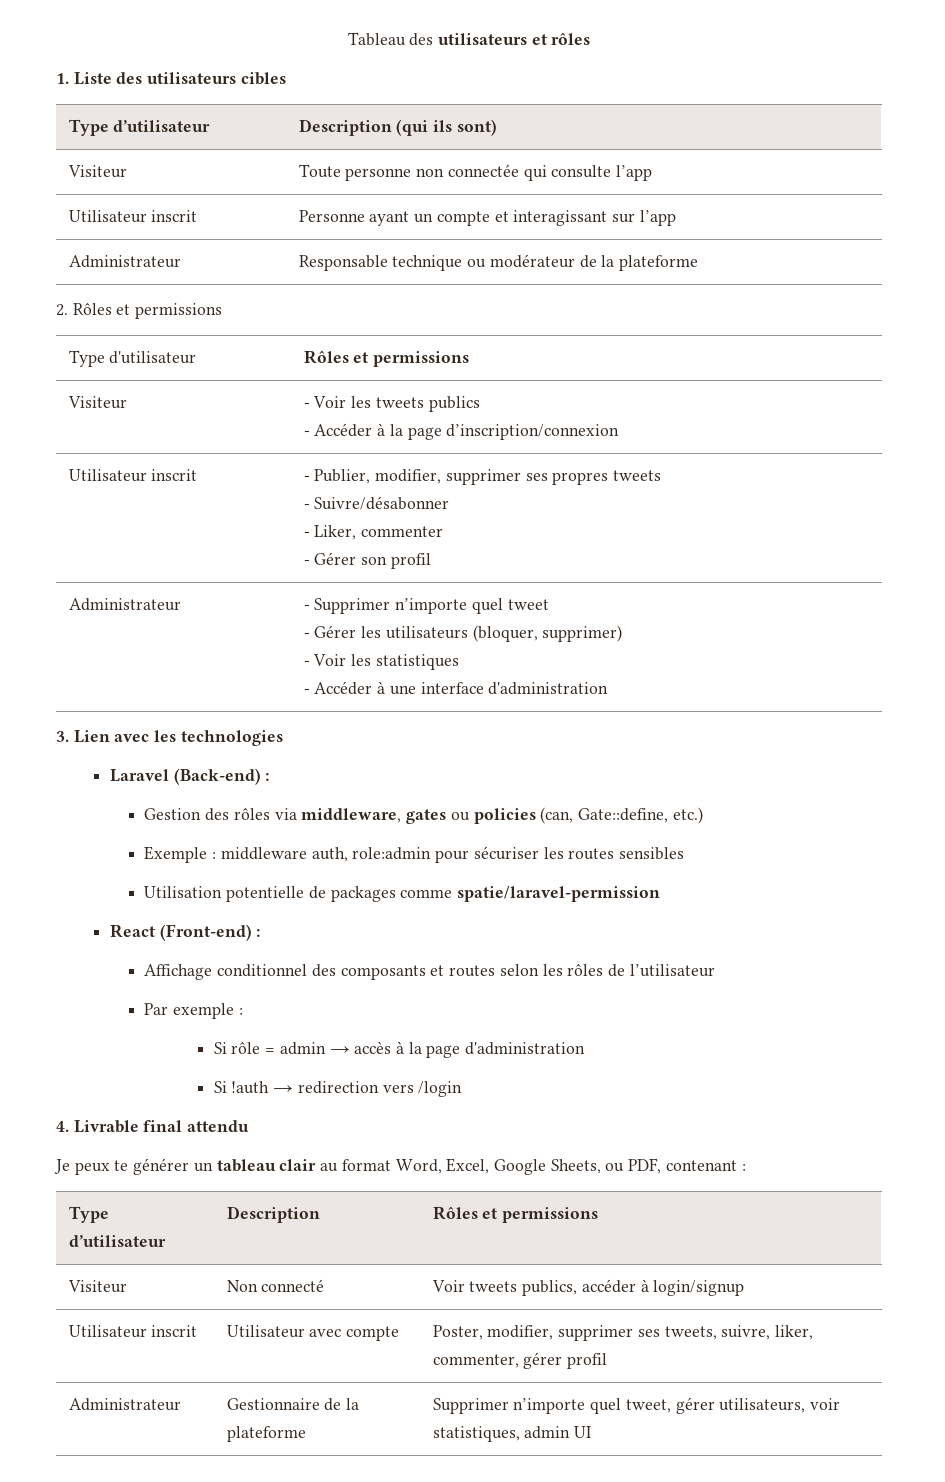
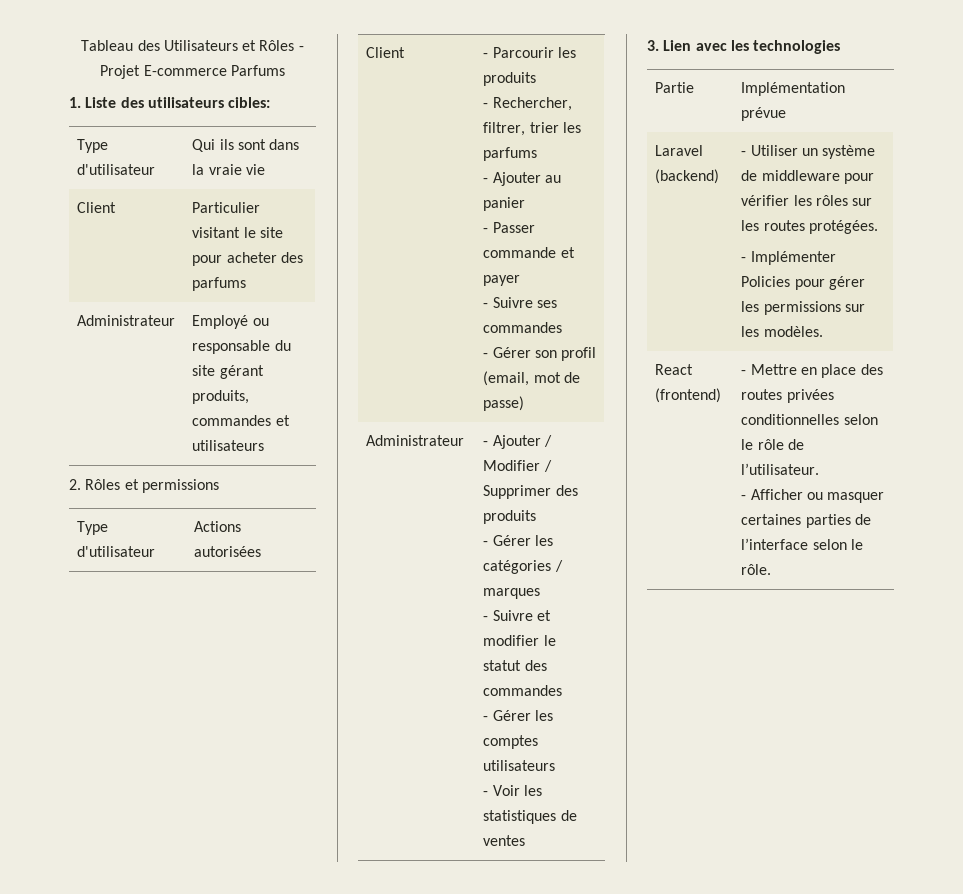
- Tableau des utilisateurs et rôles
+ Tableau des Utilisateurs et Rôles - Projet E-commerce Parfums
- 1. Liste des utilisateurs cibles
- Type d’utilisateur | Description (qui ils sont)
- Visiteur | Toute personne non connectée qui consulte l’app
- Utilisateur inscrit | Personne ayant un compte et interagissant sur l’app
- Administrateur | Responsable technique ou modérateur de la plateforme
+ 1. Liste des utilisateurs cibles:
+ Type d'utilisateur | Qui ils sont dans la vraie vie
+ Client | Particulier visitant le site pour acheter des parfums
+ Administrateur | Employé ou responsable du site gérant produits, commandes et utilisateurs
- Type d'utilisateur | Rôles et permissions
- Visiteur | - Voir les tweets publics
- - Accéder à la page d’inscription/connexion
- Utilisateur inscrit | - Publier, modifier, supprimer ses propres tweets
- - Suivre/désabonner
- - Liker, commenter
- - Gérer son profil
- Administrateur | - Supprimer n’importe quel tweet
- - Gérer les utilisateurs (bloquer, supprimer)
- - Voir les statistiques
- - Accéder à une interface d'administration
+ Type d'utilisateur | Actions autorisées
+ Client | - Parcourir les produits
+ - Rechercher, filtrer, trier les parfums
+ - Ajouter au panier
+ - Passer commande et payer
+ - Suivre ses commandes
+ - Gérer son profil (email, mot de passe)
+ Administrateur | - Ajouter / Modifier / Supprimer des produits
+ - Gérer les catégories / marques
+ - Suivre et modifier le statut des commandes
+ - Gérer les comptes utilisateurs
+ - Voir les statistiques de ventes
- Laravel (Back-end) :
- Gestion des rôles via middleware, gates ou policies (can, Gate::define, etc.)
- Exemple : middleware auth, role:admin pour sécuriser les routes sensibles
- Utilisation potentielle de packages comme spatie/laravel-permission
- React (Front-end) :
- Affichage conditionnel des composants et routes selon les rôles de l’utilisateur
- Par exemple :
- Si rôle = admin → accès à la page d'administration
- Si !auth → redirection vers /login
- 4. Livrable final attendu
- Je peux te générer un tableau clair au format Word, Excel, Google Sheets, ou PDF, contenant :
- Type d’utilisateur | Description | Rôles et permissions
- Visiteur | Non connecté | Voir tweets publics, accéder à login/signup
- Utilisateur inscrit | Utilisateur avec compte | Poster, modifier, supprimer ses tweets, suivre, liker, commenter, gérer profil
- Administrateur | Gestionnaire de la plateforme | Supprimer n’importe quel tweet, gérer utilisateurs, voir statistiques, admin UI
+ Partie | Implémentation prévue
+ Laravel (backend) | - Utiliser un système de middleware pour vérifier les rôles sur les routes protégées.
+ - Implémenter Policies pour gérer les permissions sur les modèles.
+ React (frontend) | - Mettre en place des routes privées conditionnelles selon le rôle de l’utilisateur.
+ - Afficher ou masquer certaines parties de l’interface selon le rôle.

